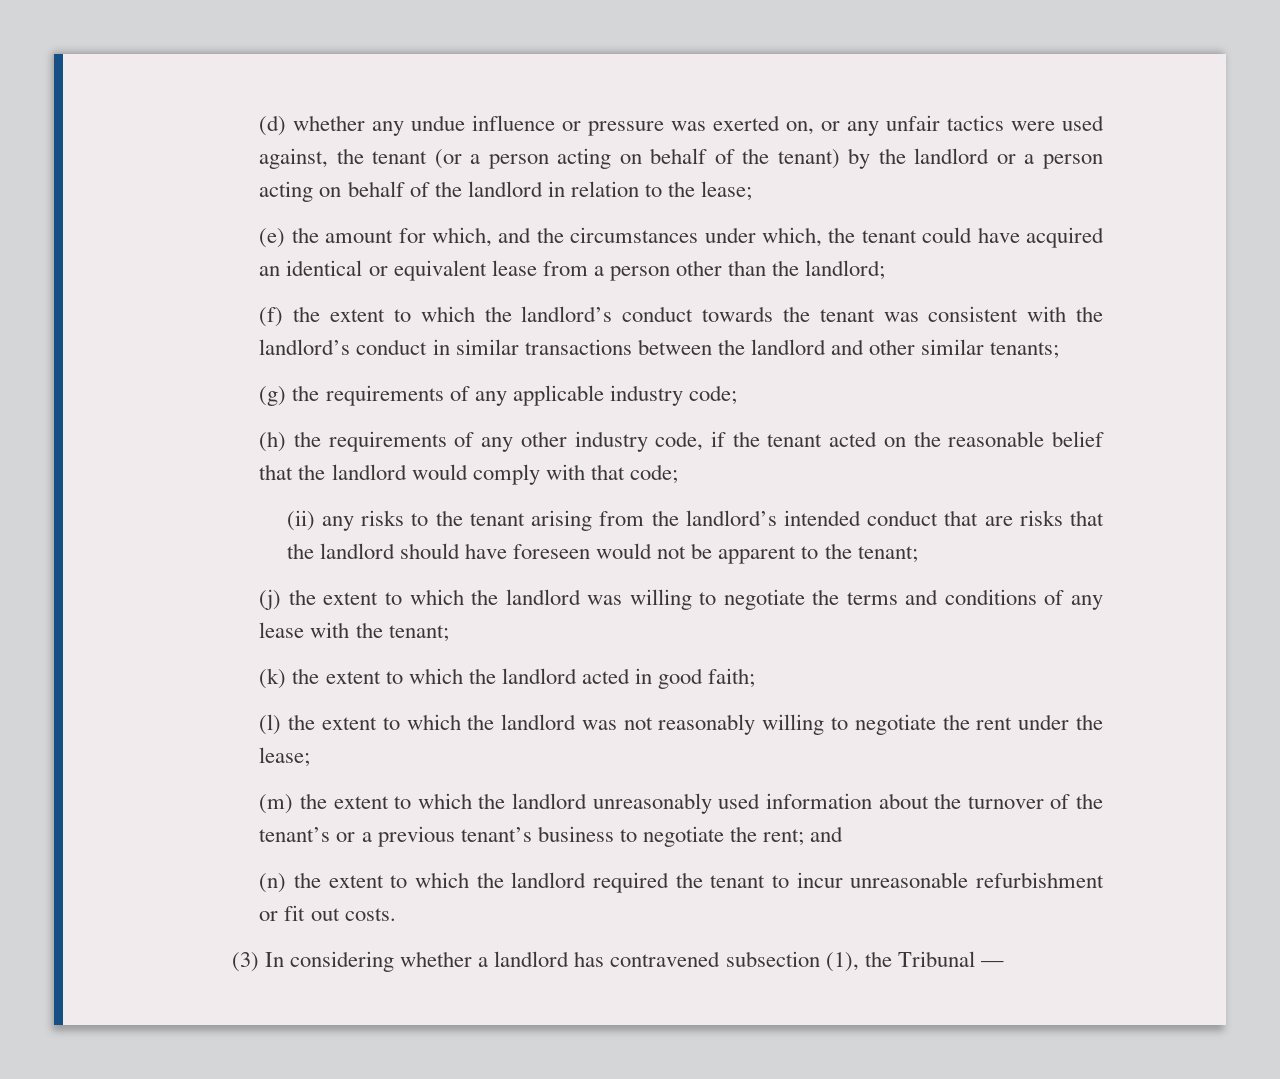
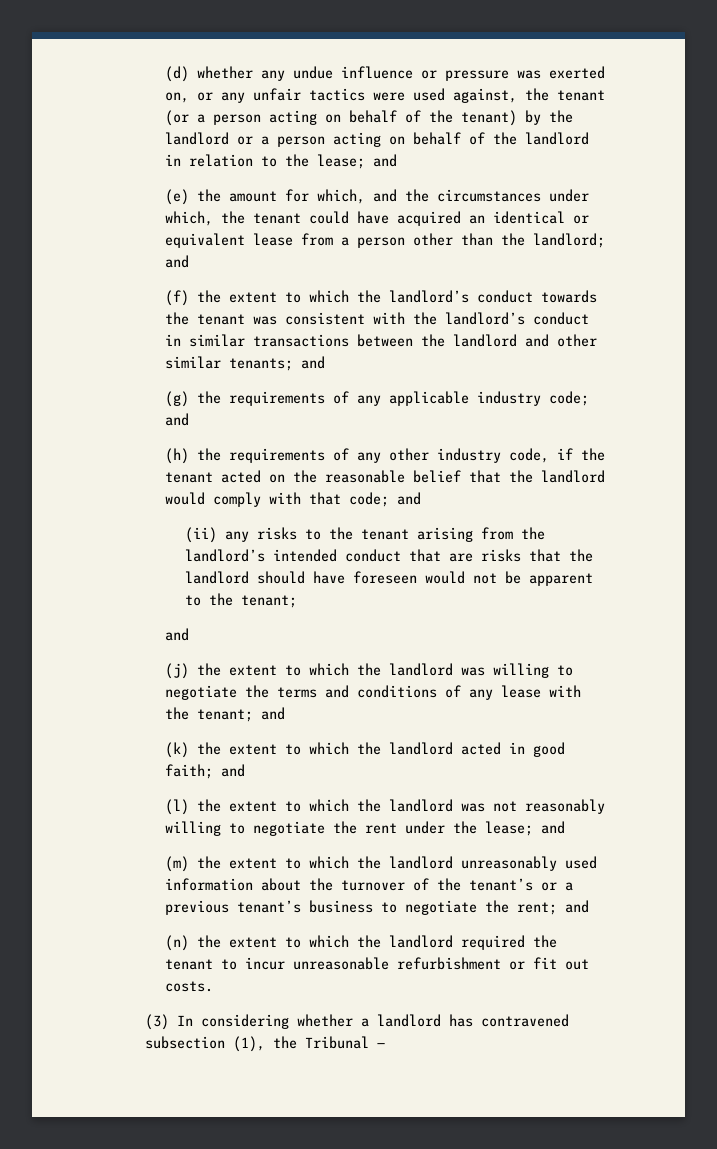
- (d) whether any undue influence or pressure was exerted on, or any unfair tactics were used against, the tenant (or a person acting on behalf of the tenant) by the landlord or a person acting on behalf of the landlord in relation to the lease;
+ (d) whether any undue influence or pressure was exerted on, or any unfair tactics were used against, the tenant (or a person acting on behalf of the tenant) by the landlord or a person acting on behalf of the landlord in relation to the lease; and
- (e) the amount for which, and the circumstances under which, the tenant could have acquired an identical or equivalent lease from a person other than the landlord;
+ (e) the amount for which, and the circumstances under which, the tenant could have acquired an identical or equivalent lease from a person other than the landlord; and
- (f) the extent to which the landlord’s conduct towards the tenant was consistent with the landlord’s conduct in similar transactions between the landlord and other similar tenants;
+ (f) the extent to which the landlord’s conduct towards the tenant was consistent with the landlord’s conduct in similar transactions between the landlord and other similar tenants; and
- (g) the requirements of any applicable industry code;
+ (g) the requirements of any applicable industry code; and
- (h) the requirements of any other industry code, if the tenant acted on the reasonable belief that the landlord would comply with that code;
+ (h) the requirements of any other industry code, if the tenant acted on the reasonable belief that the landlord would comply with that code; and
  (ii) any risks to the tenant arising from the landlord’s intended conduct that are risks that the landlord should have foreseen would not be apparent to the tenant;
+ and
- (j) the extent to which the landlord was willing to negotiate the terms and conditions of any lease with the tenant;
+ (j) the extent to which the landlord was willing to negotiate the terms and conditions of any lease with the tenant; and
- (k) the extent to which the landlord acted in good faith;
+ (k) the extent to which the landlord acted in good faith; and
- (l) the extent to which the landlord was not reasonably willing to negotiate the rent under the lease;
+ (l) the extent to which the landlord was not reasonably willing to negotiate the rent under the lease; and

